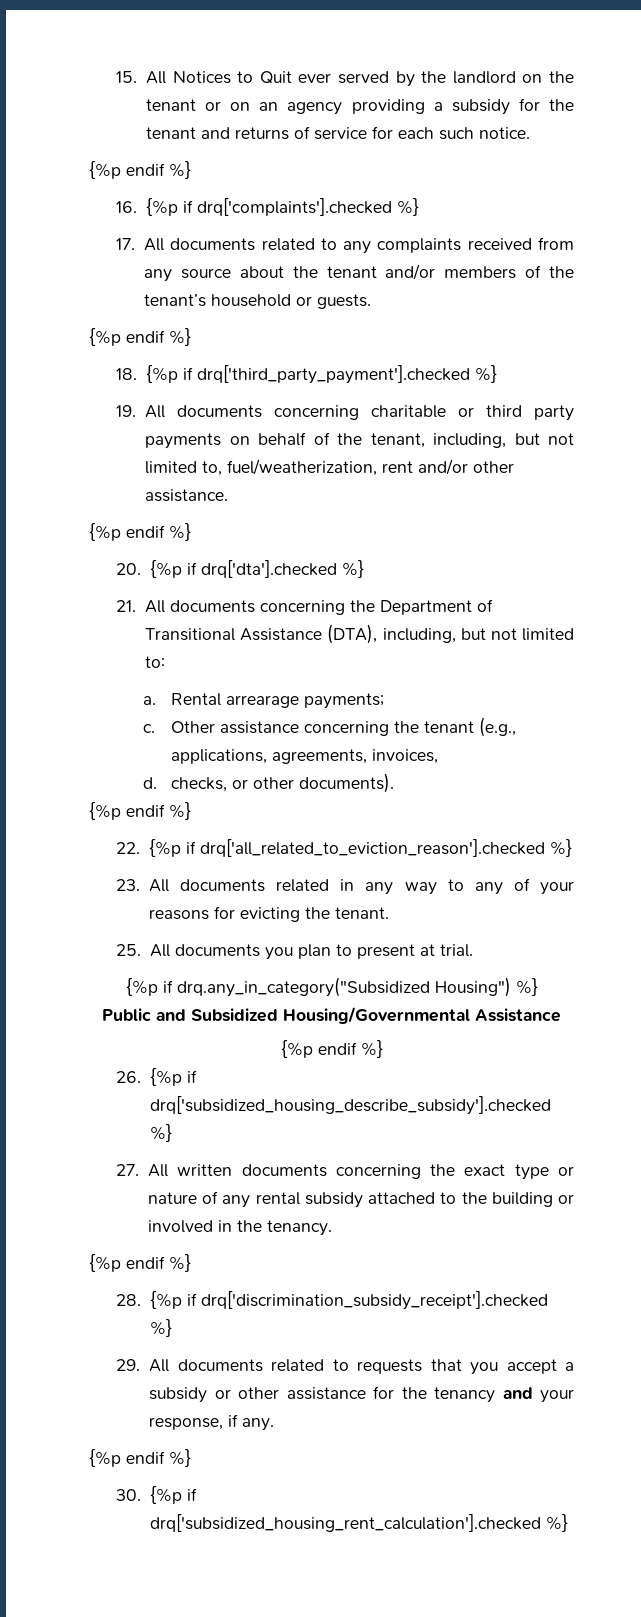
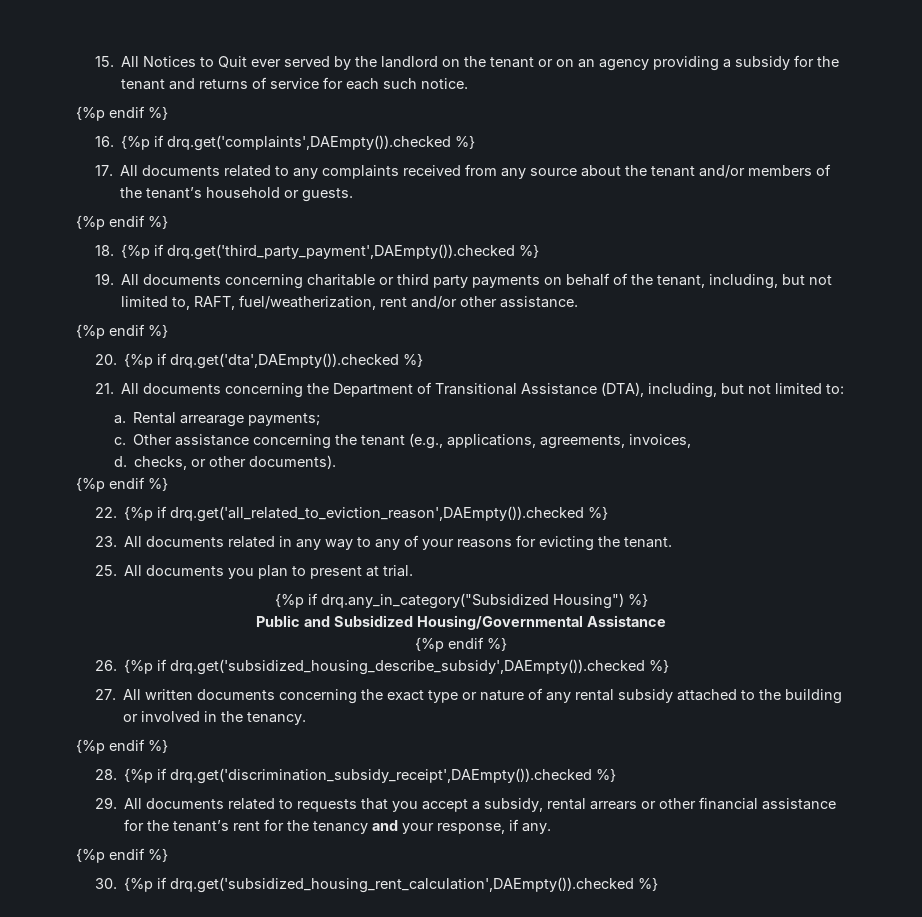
- 16. {%p if drq['complaints'].checked %}
+ 16. {%p if drq.get('complaints',DAEmpty()).checked %}
- 18. {%p if drq['third_party_payment'].checked %}
+ 18. {%p if drq.get('third_party_payment',DAEmpty()).checked %}
- 19. All documents concerning charitable or third party payments on behalf of the tenant, including, but not limited to, fuel/weatherization, rent and/or other assistance.
+ 19. All documents concerning charitable or third party payments on behalf of the tenant, including, but not limited to, RAFT, fuel/weatherization, rent and/or other assistance.
- 20. {%p if drq['dta'].checked %}
+ 20. {%p if drq.get('dta',DAEmpty()).checked %}
- 22. {%p if drq['all_related_to_eviction_reason'].checked %}
+ 22. {%p if drq.get('all_related_to_eviction_reason',DAEmpty()).checked %}
- 26. {%p if drq['subsidized_housing_describe_subsidy'].checked %}
+ 26. {%p if drq.get('subsidized_housing_describe_subsidy',DAEmpty()).checked %}
- 28. {%p if drq['discrimination_subsidy_receipt'].checked %}
+ 28. {%p if drq.get('discrimination_subsidy_receipt',DAEmpty()).checked %}
- 29. All documents related to requests that you accept a subsidy or other assistance for the tenancy and your response, if any.
+ 29. All documents related to requests that you accept a subsidy, rental arrears or other financial assistance for the tenant’s rent for the tenancy and your response, if any.
- 30. {%p if drq['subsidized_housing_rent_calculation'].checked %}
+ 30. {%p if drq.get('subsidized_housing_rent_calculation',DAEmpty()).checked %}

